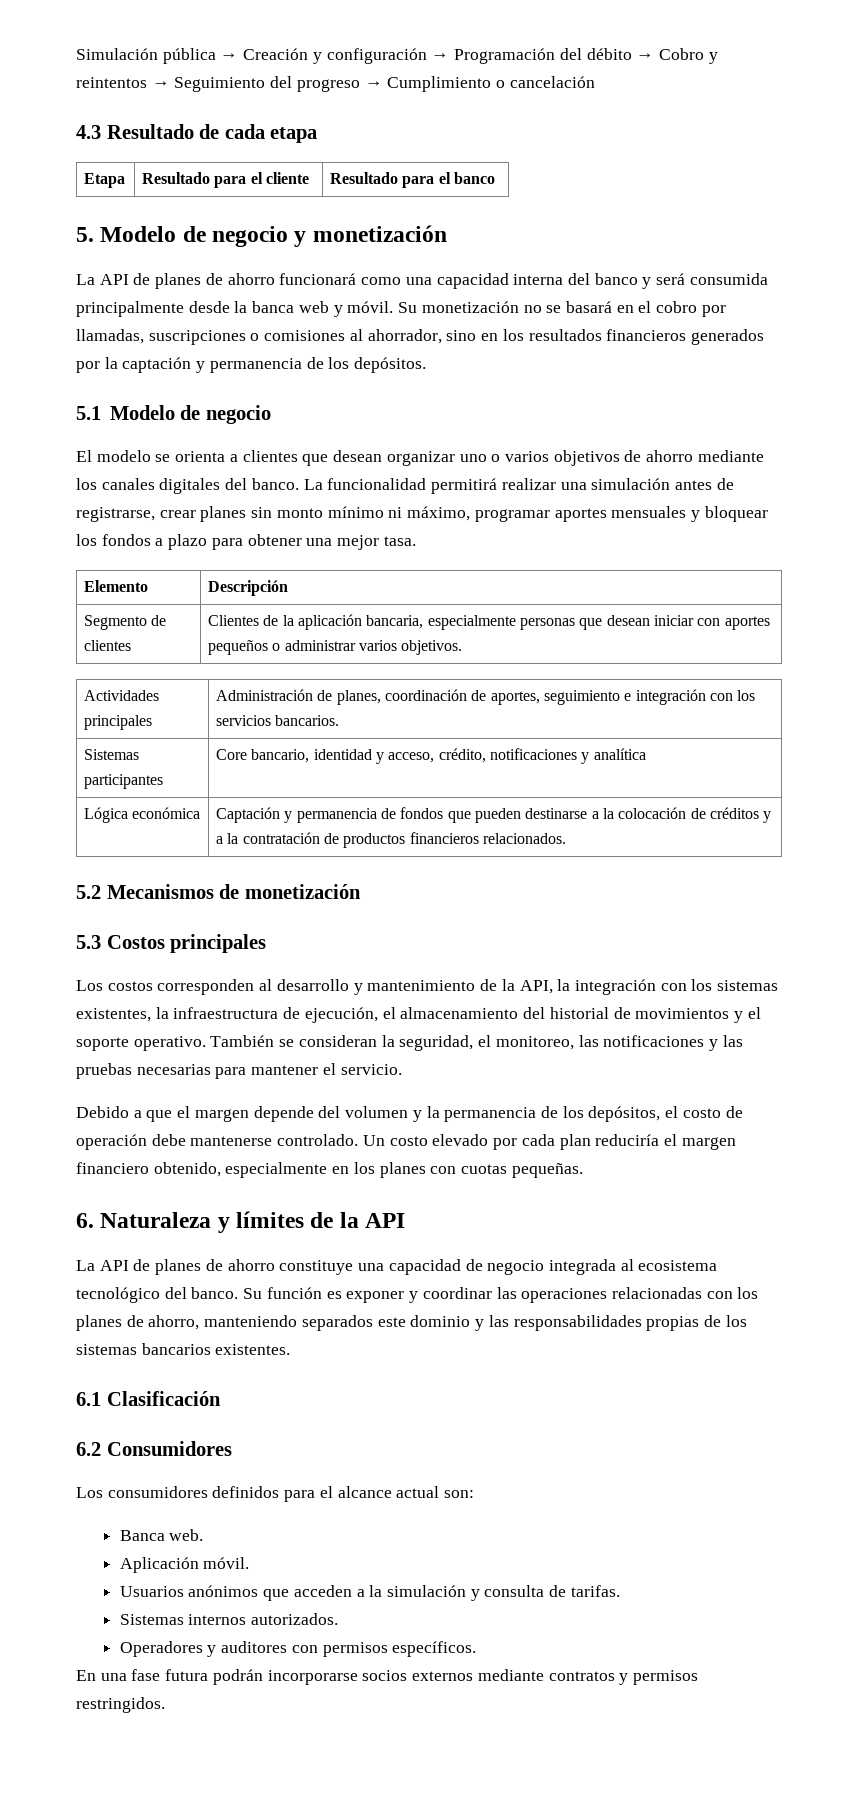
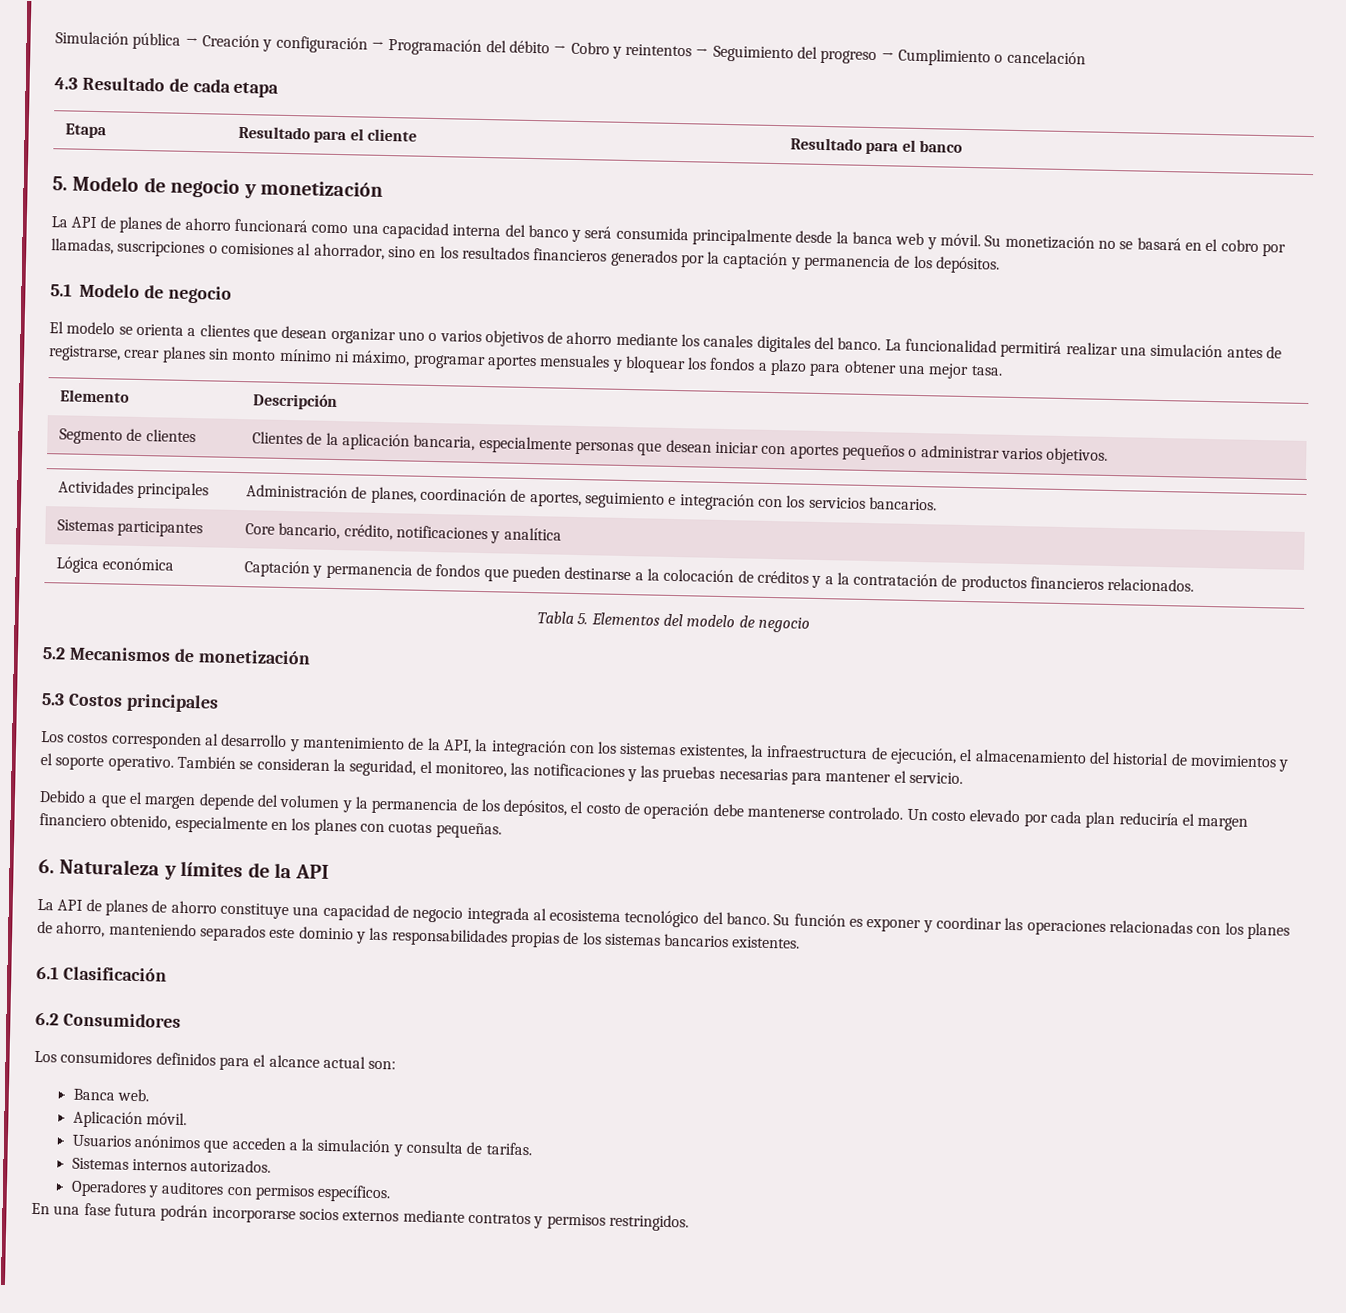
- Sistemas participantes | Core bancario, identidad y acceso, crédito, notificaciones y analítica
+ Sistemas participantes | Core bancario, crédito, notificaciones y analítica
+ Tabla 5. Elementos del modelo de negocio

